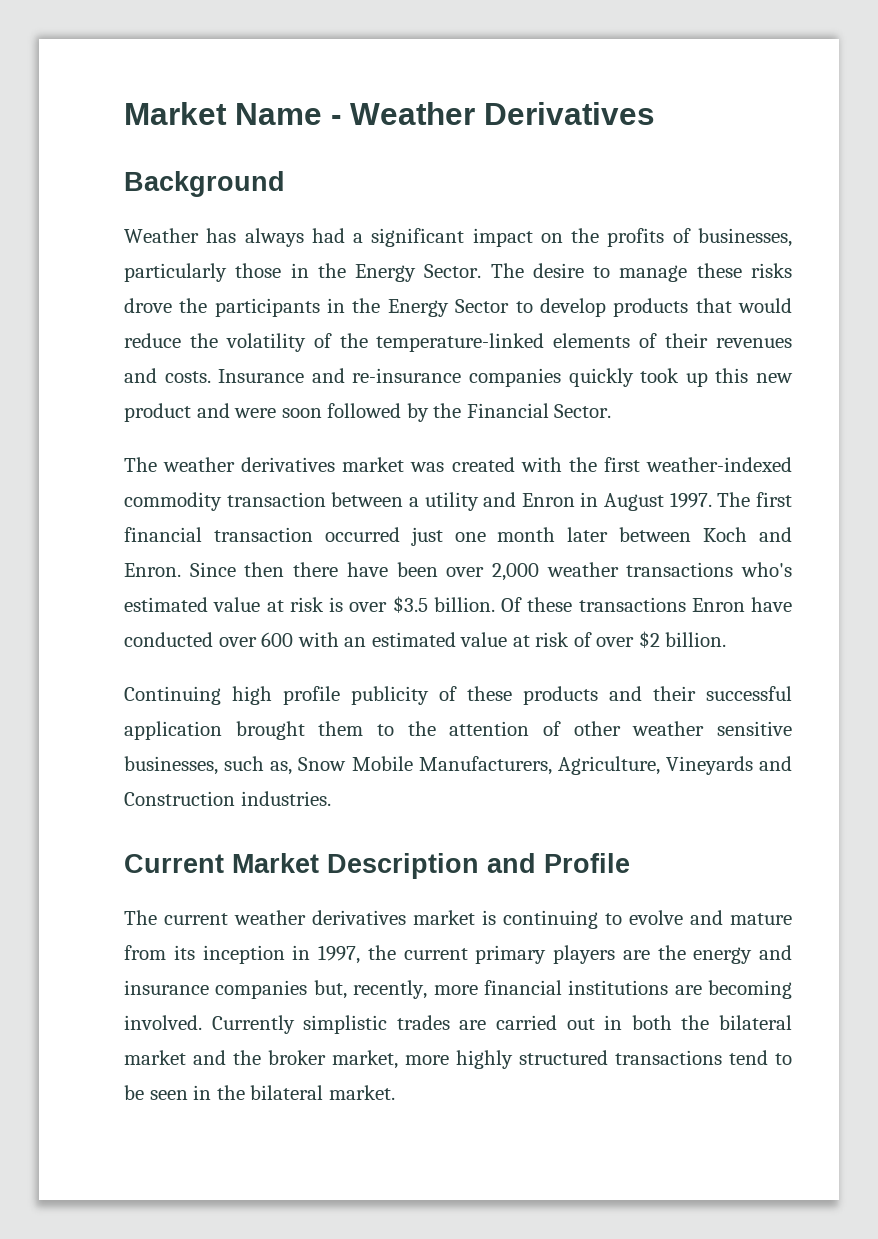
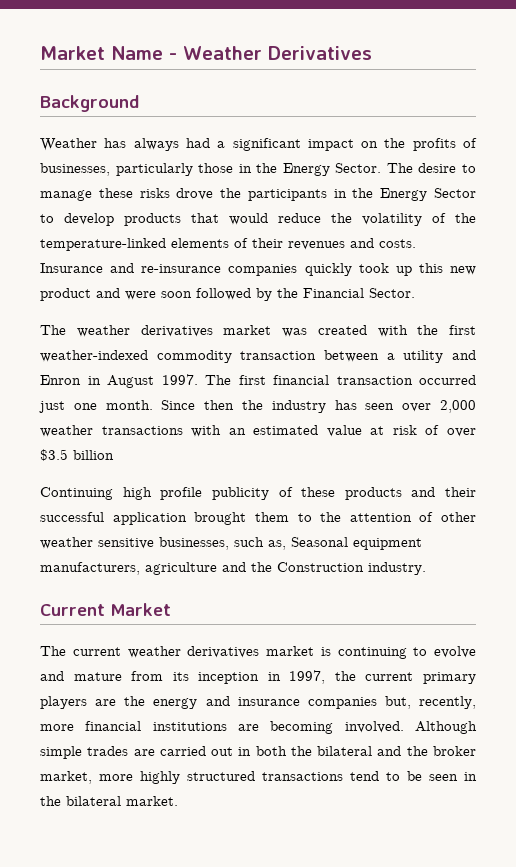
- The first financial transaction occurred just one month later between Koch and Enron. Since then there have been over 2,000 weather transactions who's estimated value at risk is over $3.5 billion. Of these transactions Enron have conducted over 600 with an estimated value at risk of over $2 billion.
+ The first financial transaction occurred just one month. Since then the industry has seen over 2,000 weather transactions with an estimated value at risk of over $3.5 billion
- Continuing high profile publicity of these products and their successful application brought them to the attention of other weather sensitive businesses, such as, Snow Mobile Manufacturers, Agriculture, Vineyards and Construction industries.
+ Continuing high profile publicity of these products and their successful application brought them to the attention of other weather sensitive businesses, such as, Seasonal equipment manufacturers, agriculture and the Construction industry.
- Current Market Description and Profile
+ Current Market
- Currently simplistic trades are carried out in both the bilateral market and the broker market, more highly structured transactions tend to be seen in the bilateral market.
+ Although simple trades are carried out in both the bilateral and the broker market, more highly structured transactions tend to be seen in the bilateral market.

